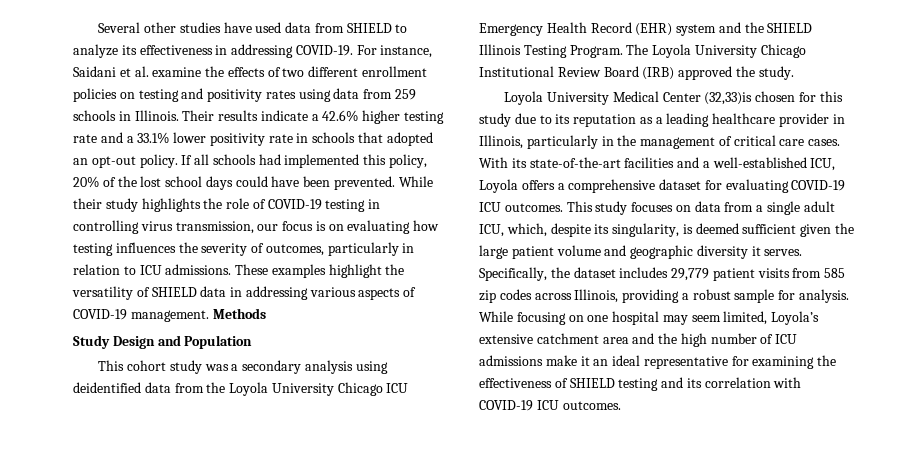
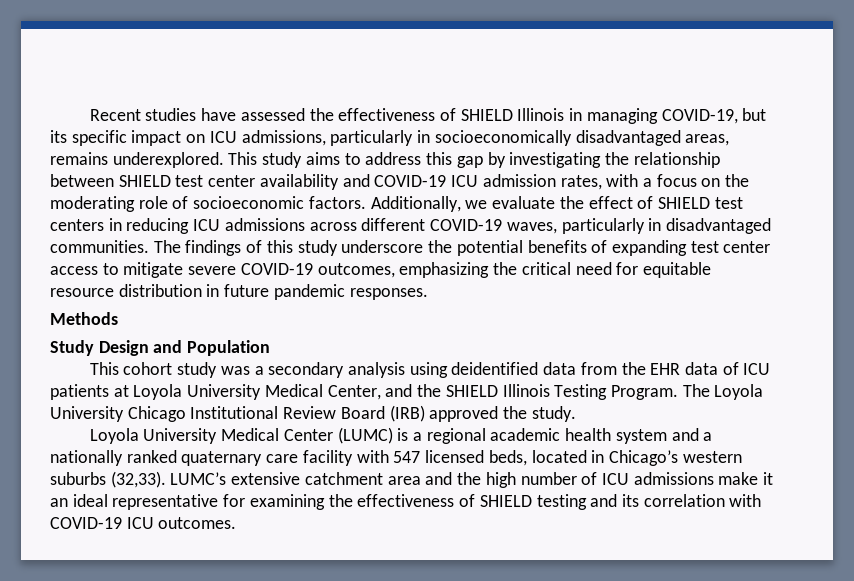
- Several other studies have used data from SHIELD to analyze its effectiveness in addressing COVID-19. For instance, Saidani et al. examine the effects of two different enrollment policies on testing and positivity rates using data from 259 schools in Illinois. Their results indicate a 42.6% higher testing rate and a 33.1% lower positivity rate in schools that adopted an opt-out policy. If all schools had implemented this policy, 20% of the lost school days could have been prevented. While their study highlights the role of COVID-19 testing in controlling virus transmission, our focus is on evaluating how testing influences the severity of outcomes, particularly in relation to ICU admissions. These examples highlight the versatility of SHIELD data in addressing various aspects of COVID-19 management. Methods
+ Recent studies have assessed the effectiveness of SHIELD Illinois in managing COVID-19, but its specific impact on ICU admissions, particularly in socioeconomically disadvantaged areas, remains underexplored. This study aims to address this gap by investigating the relationship between SHIELD test center availability and COVID-19 ICU admission rates, with a focus on the moderating role of socioeconomic factors. Additionally, we evaluate the effect of SHIELD test centers in reducing ICU admissions across different COVID-19 waves, particularly in disadvantaged communities. The findings of this study underscore the potential benefits of expanding test center access to mitigate severe COVID-19 outcomes, emphasizing the critical need for equitable resource distribution in future pandemic responses.
+ Methods
- This cohort study was a secondary analysis using deidentified data from the Loyola University Chicago ICU Emergency Health Record (EHR) system and the SHIELD Illinois Testing Program.
+ This cohort study was a secondary analysis using deidentified data from the EHR data of ICU patients at Loyola University Medical Center, and the SHIELD Illinois Testing Program.
- Loyola University Medical Center (32,33)is chosen for this study due to its reputation as a leading healthcare provider in Illinois, particularly in the management of critical care cases. With its state-of-the-art facilities and a well-established ICU, Loyola offers a comprehensive dataset for evaluating COVID-19 ICU outcomes. This study focuses on data from a single adult ICU, which, despite its singularity, is deemed sufficient given the large patient volume and geographic diversity it serves. Specifically, the dataset includes 29,779 patient visits from 585 zip codes across Illinois, providing a robust sample for analysis. While focusing on one hospital may seem limited, Loyola’s extensive catchment area and the high number of ICU admissions make it an ideal representative for examining the effectiveness of SHIELD testing and its correlation with COVID-19 ICU outcomes.
+ Loyola University Medical Center (LUMC) is a regional academic health system and a nationally ranked quaternary care facility with 547 licensed beds, located in Chicago’s western suburbs (32,33). LUMC’s extensive catchment area and the high number of ICU admissions make it an ideal representative for examining the effectiveness of SHIELD testing and its correlation with COVID-19 ICU outcomes.

